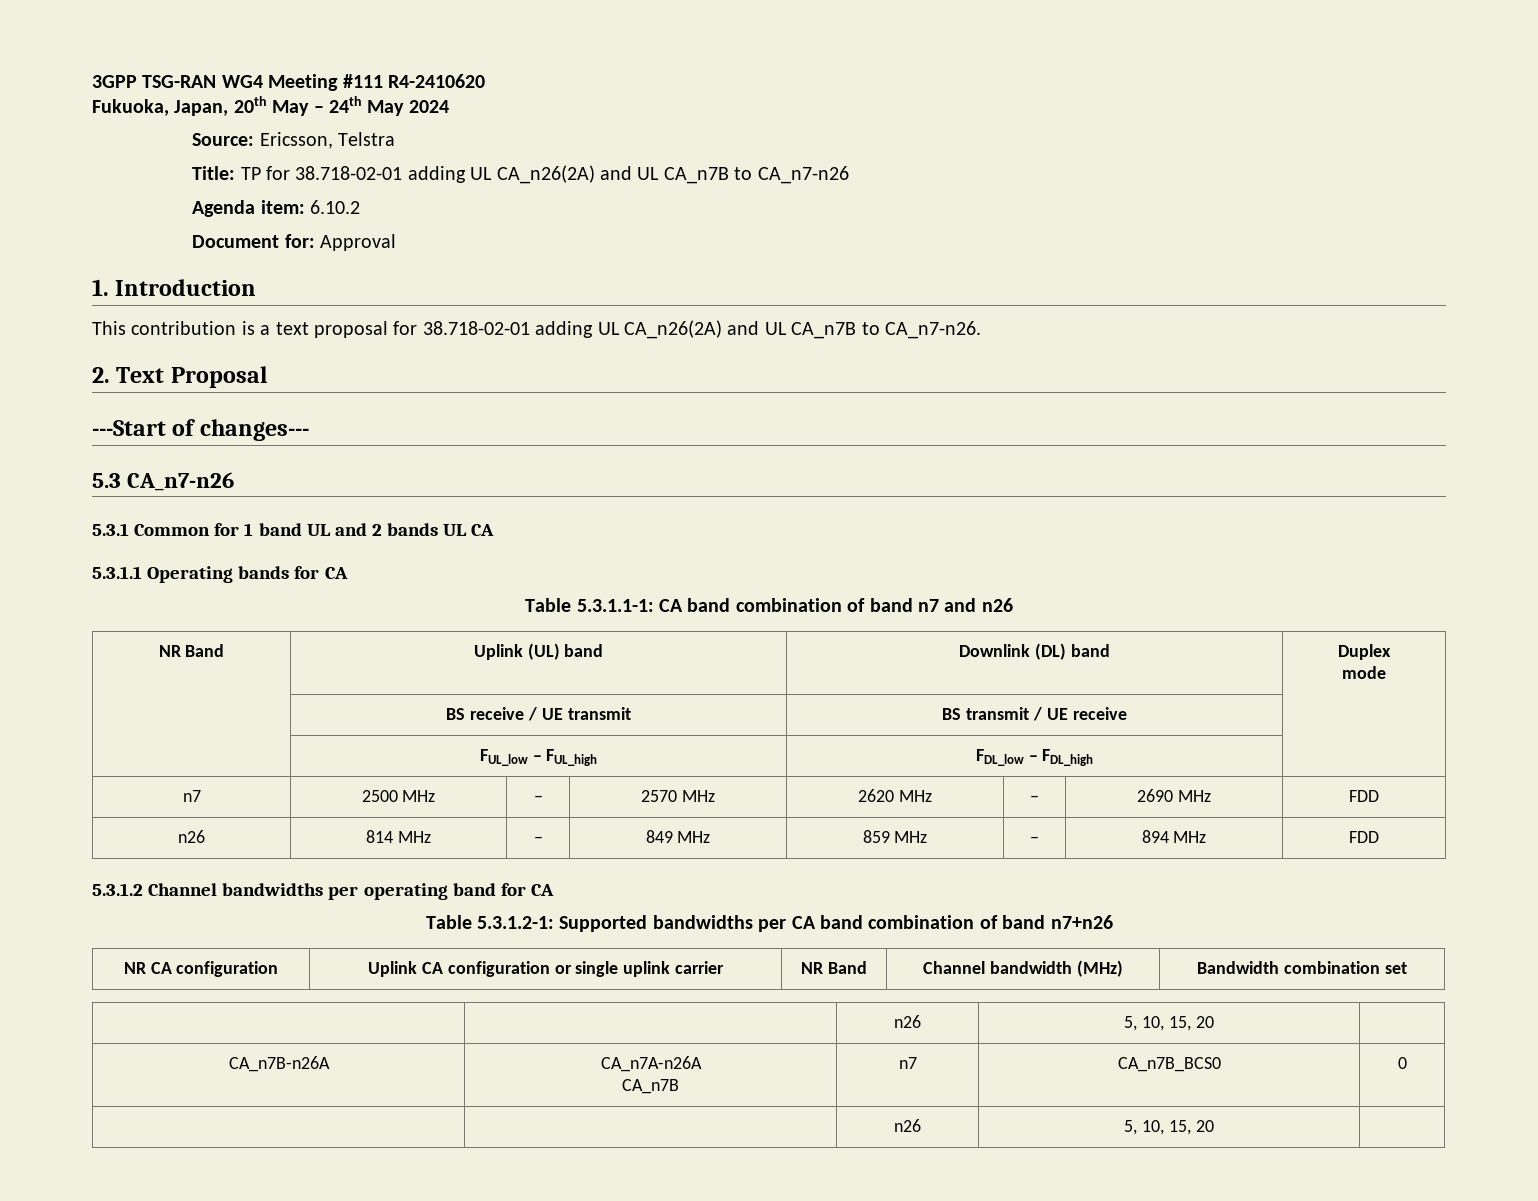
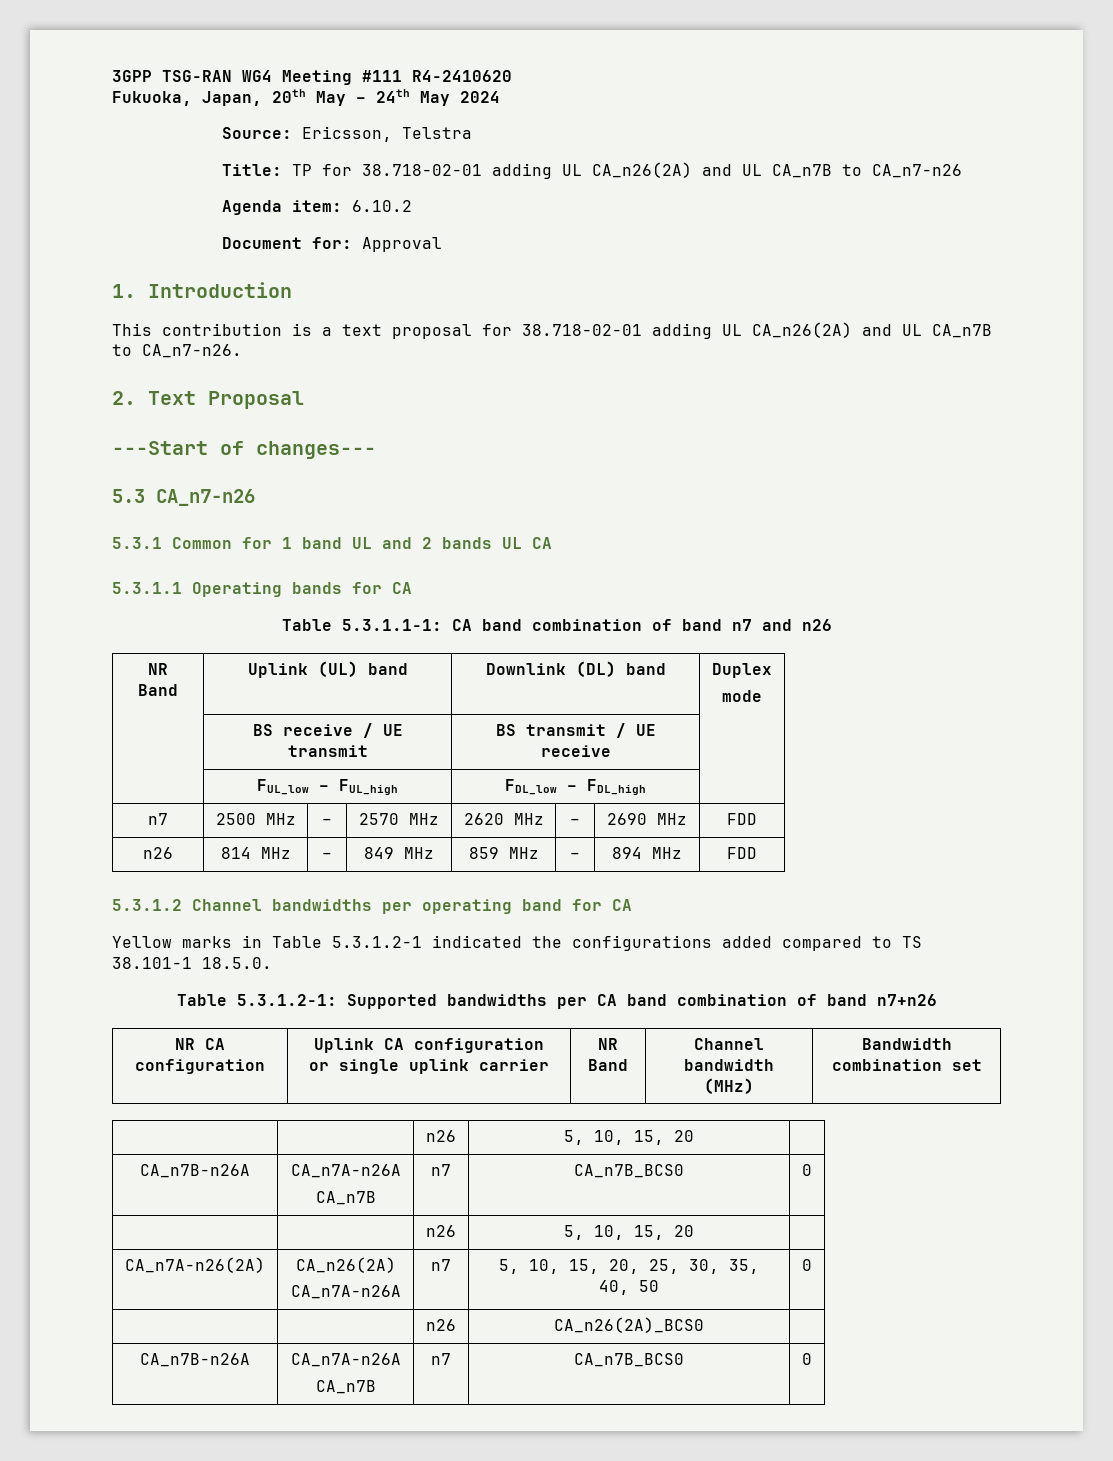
+ Yellow marks in Table 5.3.1.2-1 indicated the configurations added compared to TS 38.101-1 18.5.0.
+ CA_n7A-n26(2A) | CA_n26(2A)
+ CA_n7A-n26A | n7 | 5, 10, 15, 20, 25, 30, 35, 40, 50 | 0
+ | | n26 | CA_n26(2A)_BCS0 |
+ CA_n7B-n26A | CA_n7A-n26A
+ CA_n7B | n7 | CA_n7B_BCS0 | 0

